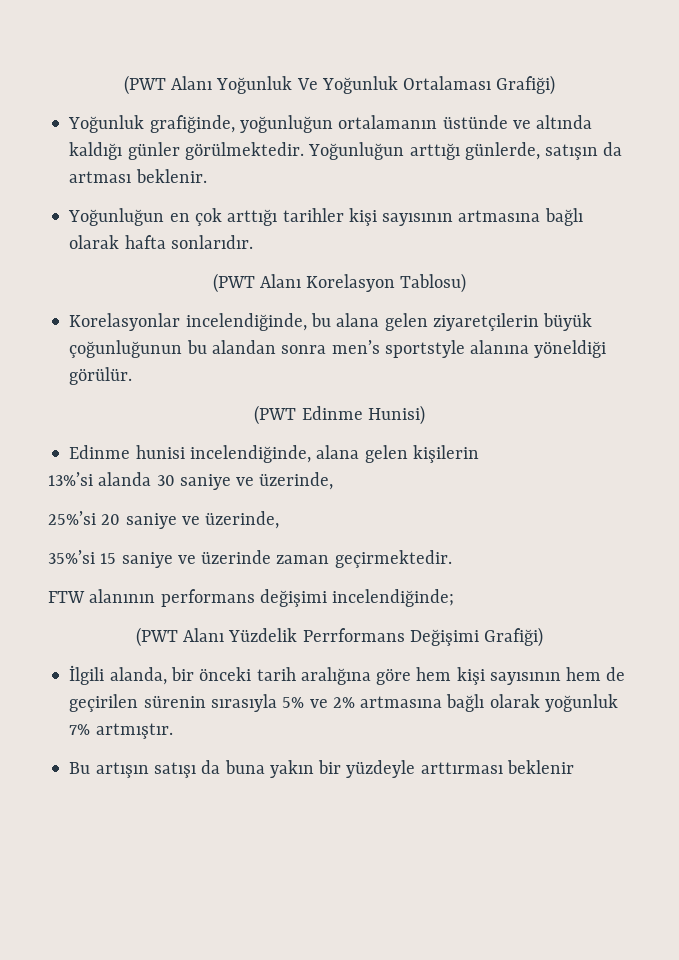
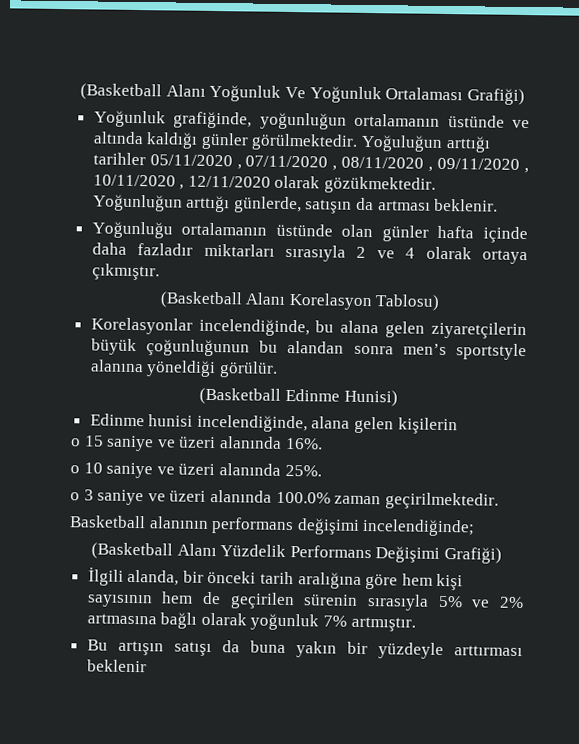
- (PWT Alanı Yoğunluk Ve Yoğunluk Ortalaması Grafiği)
+ (Basketball Alanı Yoğunluk Ve Yoğunluk Ortalaması Grafiği)
+ Yoğuluğun arttığı tarihler 05/11/2020 , 07/11/2020 , 08/11/2020 , 09/11/2020 , 10/11/2020 , 12/11/2020 olarak gözükmektedir.
- Yoğunluğun en çok arttığı tarihler kişi sayısının artmasına bağlı olarak hafta sonlarıdır.
- (PWT Alanı Korelasyon Tablosu)
+ Yoğunluğu ortalamanın üstünde olan günler hafta içinde daha fazladır miktarları sırasıyla 2 ve 4 olarak ortaya çıkmıştır.
+ (Basketball Alanı Korelasyon Tablosu)
- (PWT Edinme Hunisi)
+ (Basketball Edinme Hunisi)
- 13%’si alanda 30 saniye ve üzerinde,
- 25%’si 20 saniye ve üzerinde,
- 35%’si 15 saniye ve üzerinde zaman geçirmektedir.
- FTW alanının performans değişimi incelendiğinde;
+ o 15 saniye ve üzeri alanında 16%.
+ o 10 saniye ve üzeri alanında 25%.
+ o 3 saniye ve üzeri alanında 100.0% zaman geçirilmektedir.
+ Basketball alanının performans değişimi incelendiğinde;
- (PWT Alanı Yüzdelik Perrformans Değişimi Grafiği)
+ (Basketball Alanı Yüzdelik Performans Değişimi Grafiği)

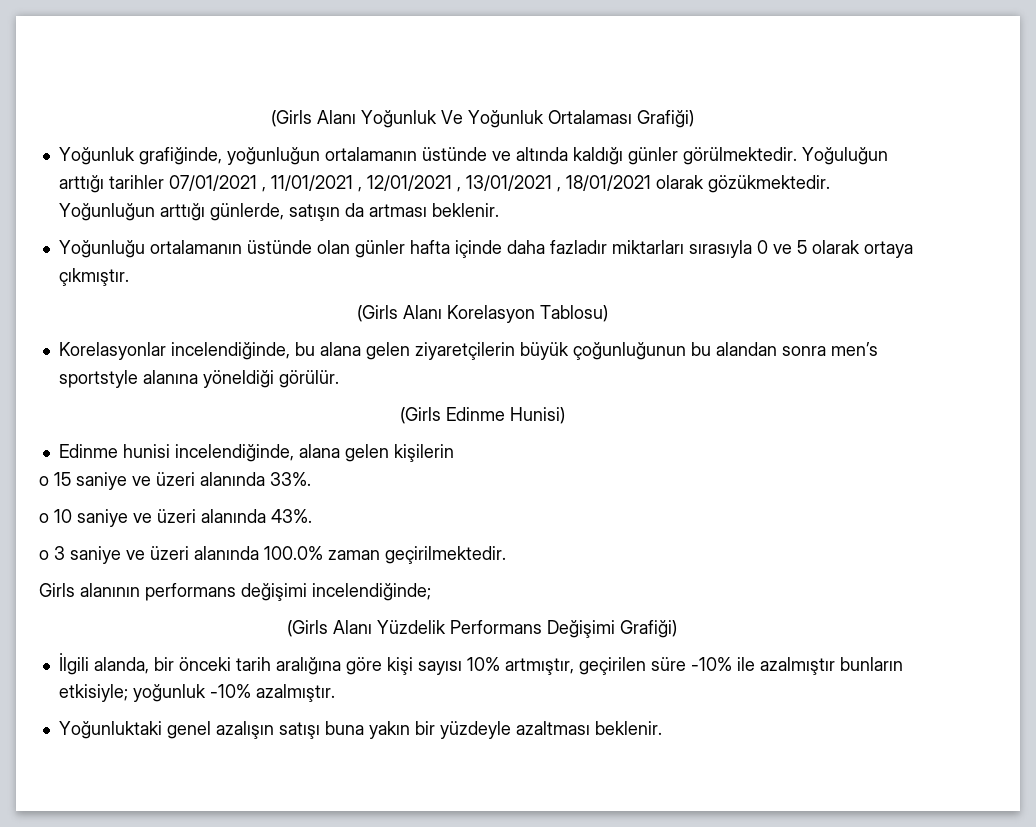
- (Basketball Alanı Yoğunluk Ve Yoğunluk Ortalaması Grafiği)
+ (Girls Alanı Yoğunluk Ve Yoğunluk Ortalaması Grafiği)
- Yoğuluğun arttığı tarihler 05/11/2020 , 07/11/2020 , 08/11/2020 , 09/11/2020 , 10/11/2020 , 12/11/2020 olarak gözükmektedir.
+ Yoğuluğun arttığı tarihler 07/01/2021 , 11/01/2021 , 12/01/2021 , 13/01/2021 , 18/01/2021 olarak gözükmektedir.
- Yoğunluğu ortalamanın üstünde olan günler hafta içinde daha fazladır miktarları sırasıyla 2 ve 4 olarak ortaya çıkmıştır.
+ Yoğunluğu ortalamanın üstünde olan günler hafta içinde daha fazladır miktarları sırasıyla 0 ve 5 olarak ortaya çıkmıştır.
- (Basketball Alanı Korelasyon Tablosu)
+ (Girls Alanı Korelasyon Tablosu)
- (Basketball Edinme Hunisi)
+ (Girls Edinme Hunisi)
- o 15 saniye ve üzeri alanında 16%.
+ o 15 saniye ve üzeri alanında 33%.
- o 10 saniye ve üzeri alanında 25%.
+ o 10 saniye ve üzeri alanında 43%.
- Basketball alanının performans değişimi incelendiğinde;
+ Girls alanının performans değişimi incelendiğinde;
- (Basketball Alanı Yüzdelik Performans Değişimi Grafiği)
+ (Girls Alanı Yüzdelik Performans Değişimi Grafiği)
- İlgili alanda, bir önceki tarih aralığına göre hem kişi sayısının hem de geçirilen sürenin sırasıyla 5% ve 2% artmasına bağlı olarak yoğunluk 7% artmıştır.
- Bu artışın satışı da buna yakın bir yüzdeyle arttırması beklenir
+ İlgili alanda, bir önceki tarih aralığına göre kişi sayısı 10% artmıştır, geçirilen süre -10% ile azalmıştır bunların etkisiyle; yoğunluk -10% azalmıştır.
+ Yoğunluktaki genel azalışın satışı buna yakın bir yüzdeyle azaltması beklenir.

